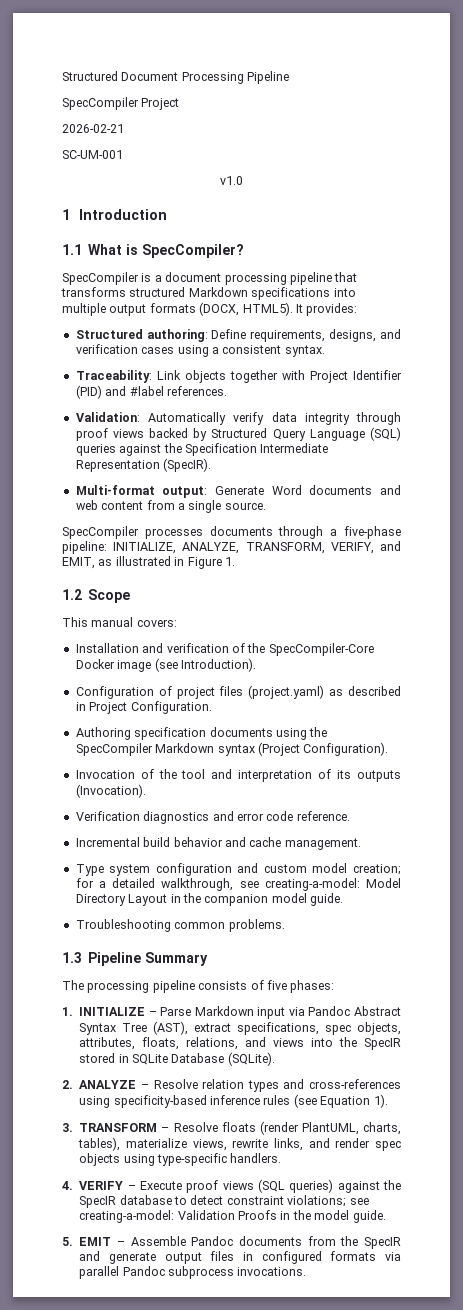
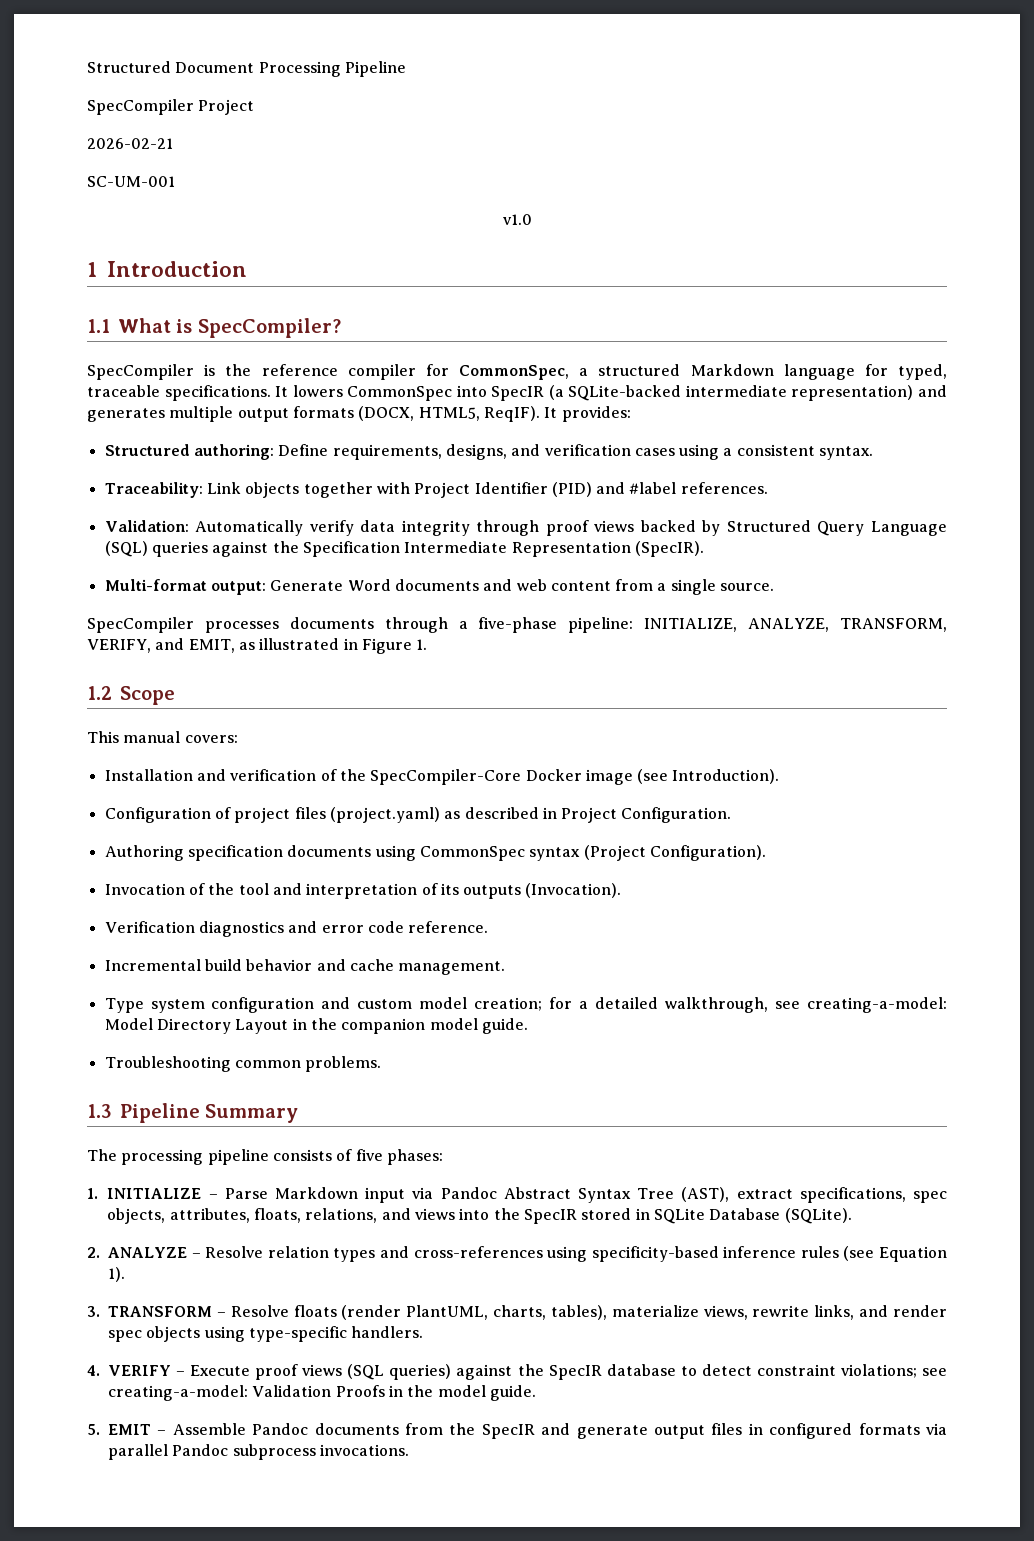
- SpecCompiler is a document processing pipeline that transforms structured Markdown specifications into multiple output formats (DOCX, HTML5).
+ SpecCompiler is the reference compiler for CommonSpec, a structured Markdown language for typed, traceable specifications. It lowers CommonSpec into SpecIR (a SQLite-backed intermediate representation) and generates multiple output formats (DOCX, HTML5, ReqIF).
- Authoring specification documents using the SpecCompiler Markdown syntax (Project Configuration).
+ Authoring specification documents using CommonSpec syntax (Project Configuration).

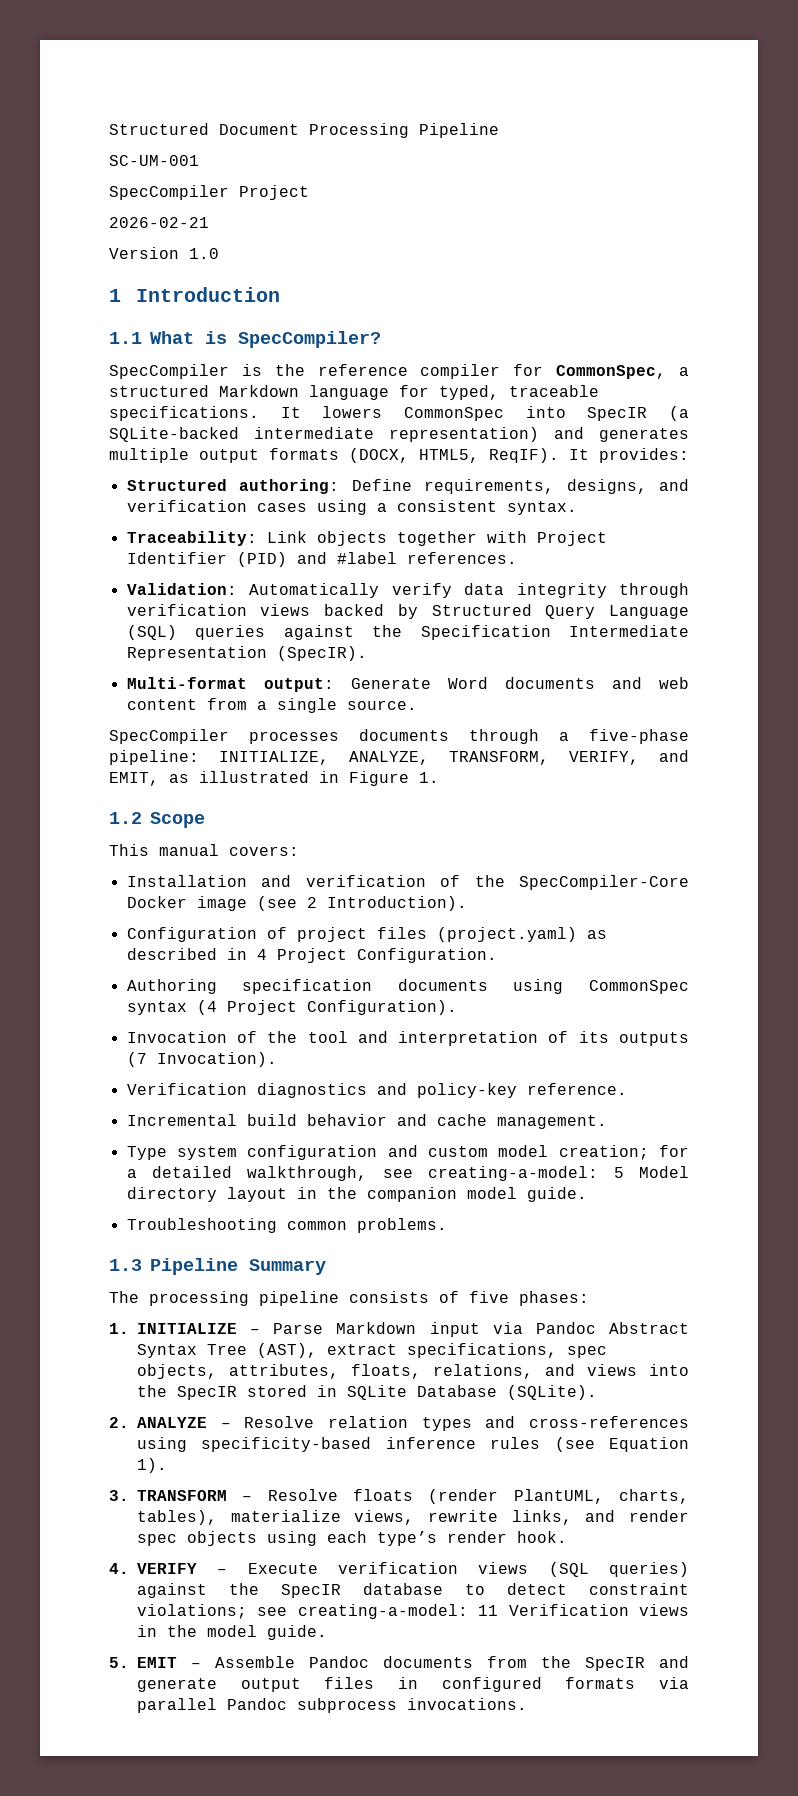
+ SC-UM-001
- SC-UM-001
- v1.0
+ Version 1.0
- Validation: Automatically verify data integrity through proof views backed by Structured Query Language (SQL) queries against the Specification Intermediate Representation (SpecIR).
+ Validation: Automatically verify data integrity through verification views backed by Structured Query Language (SQL) queries against the Specification Intermediate Representation (SpecIR).
- Installation and verification of the SpecCompiler-Core Docker image (see Introduction).
+ Installation and verification of the SpecCompiler-Core Docker image (see 2 Introduction).
- Configuration of project files (project.yaml) as described in Project Configuration.
+ Configuration of project files (project.yaml) as described in 4 Project Configuration.
- Authoring specification documents using CommonSpec syntax (Project Configuration).
+ Authoring specification documents using CommonSpec syntax (4 Project Configuration).
- Invocation of the tool and interpretation of its outputs (Invocation).
+ Invocation of the tool and interpretation of its outputs (7 Invocation).
- Verification diagnostics and error code reference.
+ Verification diagnostics and policy-key reference.
- Type system configuration and custom model creation; for a detailed walkthrough, see creating-a-model: Model Directory Layout in the companion model guide.
+ Type system configuration and custom model creation; for a detailed walkthrough, see creating-a-model: 5 Model directory layout in the companion model guide.
- 3. TRANSFORM – Resolve floats (render PlantUML, charts, tables), materialize views, rewrite links, and render spec objects using type-specific handlers.
+ 3. TRANSFORM – Resolve floats (render PlantUML, charts, tables), materialize views, rewrite links, and render spec objects using each type’s render hook.
- 4. VERIFY – Execute proof views (SQL queries) against the SpecIR database to detect constraint violations; see creating-a-model: Validation Proofs in the model guide.
+ 4. VERIFY – Execute verification views (SQL queries) against the SpecIR database to detect constraint violations; see creating-a-model: 11 Verification views in the model guide.

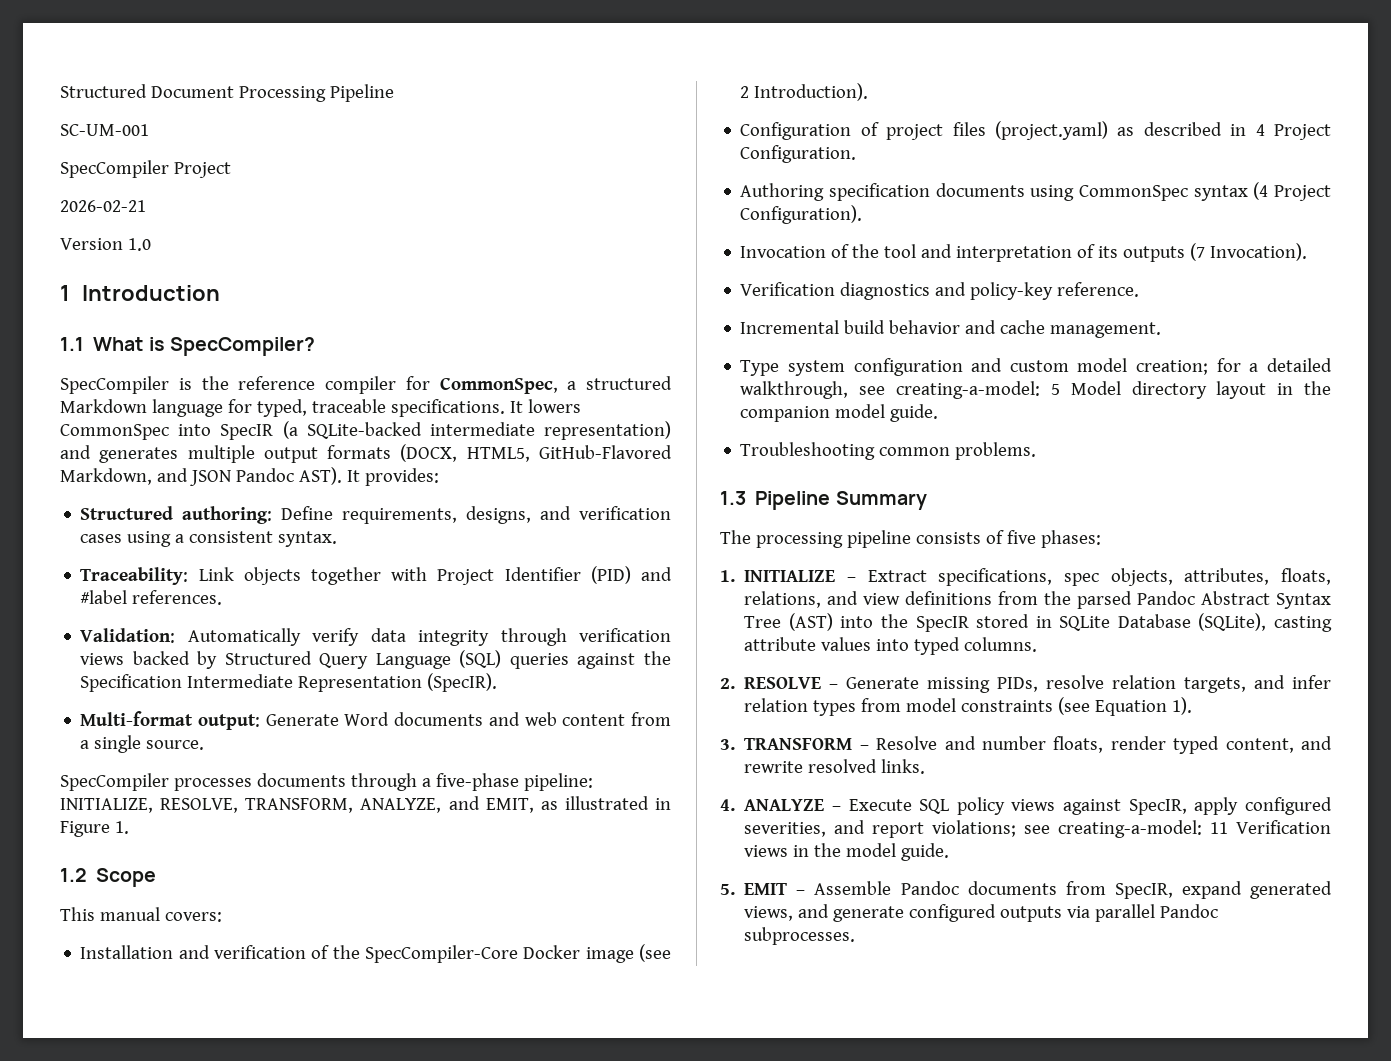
- It lowers CommonSpec into SpecIR (a SQLite-backed intermediate representation) and generates multiple output formats (DOCX, HTML5, ReqIF).
+ It lowers CommonSpec into SpecIR (a SQLite-backed intermediate representation) and generates multiple output formats (DOCX, HTML5, GitHub-Flavored Markdown, and JSON Pandoc AST).
- SpecCompiler processes documents through a five-phase pipeline: INITIALIZE, ANALYZE, TRANSFORM, VERIFY, and EMIT, as illustrated in Figure 1.
+ SpecCompiler processes documents through a five-phase pipeline: INITIALIZE, RESOLVE, TRANSFORM, ANALYZE, and EMIT, as illustrated in Figure 1.
- 1. INITIALIZE – Parse Markdown input via Pandoc Abstract Syntax Tree (AST), extract specifications, spec objects, attributes, floats, relations, and views into the SpecIR stored in SQLite Database (SQLite).
- 2. ANALYZE – Resolve relation types and cross-references using specificity-based inference rules (see Equation 1).
+ 1. INITIALIZE – Extract specifications, spec objects, attributes, floats, relations, and view definitions from the parsed Pandoc Abstract Syntax Tree (AST) into the SpecIR stored in SQLite Database (SQLite), casting attribute values into typed columns.
+ 2. RESOLVE – Generate missing PIDs, resolve relation targets, and infer relation types from model constraints (see Equation 1).
- 3. TRANSFORM – Resolve floats (render PlantUML, charts, tables), materialize views, rewrite links, and render spec objects using each type’s render hook.
+ 3. TRANSFORM – Resolve and number floats, render typed content, and rewrite resolved links.
- 4. VERIFY – Execute verification views (SQL queries) against the SpecIR database to detect constraint violations; see creating-a-model: 11 Verification views in the model guide.
+ 4. ANALYZE – Execute SQL policy views against SpecIR, apply configured severities, and report violations; see creating-a-model: 11 Verification views in the model guide.
- 5. EMIT – Assemble Pandoc documents from the SpecIR and generate output files in configured formats via parallel Pandoc subprocess invocations.
+ 5. EMIT – Assemble Pandoc documents from SpecIR, expand generated views, and generate configured outputs via parallel Pandoc subprocesses.

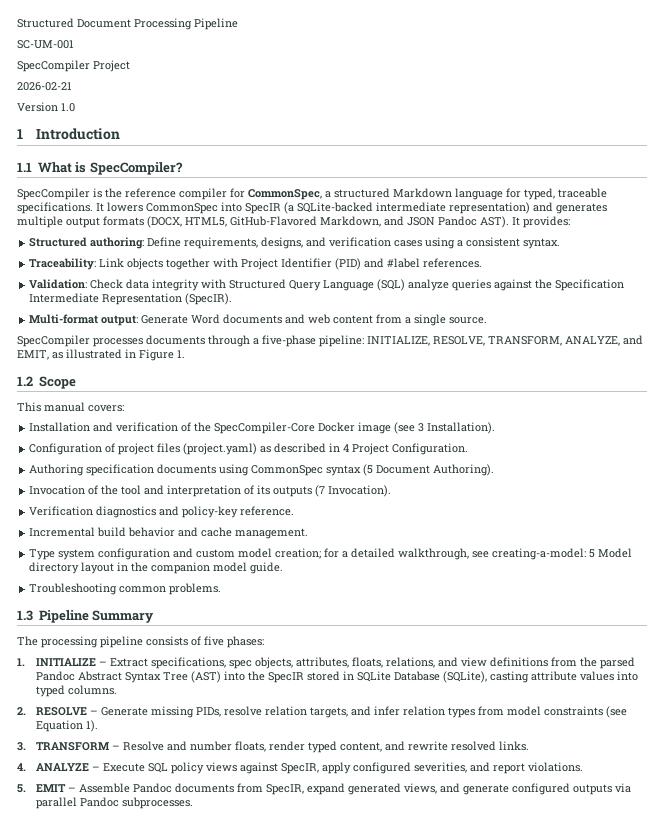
- Validation: Automatically verify data integrity through verification views backed by Structured Query Language (SQL) queries against the Specification Intermediate Representation (SpecIR).
+ Validation: Check data integrity with Structured Query Language (SQL) analyze queries against the Specification Intermediate Representation (SpecIR).
- Installation and verification of the SpecCompiler-Core Docker image (see 2 Introduction).
+ Installation and verification of the SpecCompiler-Core Docker image (see 3 Installation).
- Authoring specification documents using CommonSpec syntax (4 Project Configuration).
+ Authoring specification documents using CommonSpec syntax (5 Document Authoring).
- 4. ANALYZE – Execute SQL policy views against SpecIR, apply configured severities, and report violations; see creating-a-model: 11 Verification views in the model guide.
+ 4. ANALYZE – Execute SQL policy views against SpecIR, apply configured severities, and report violations.

